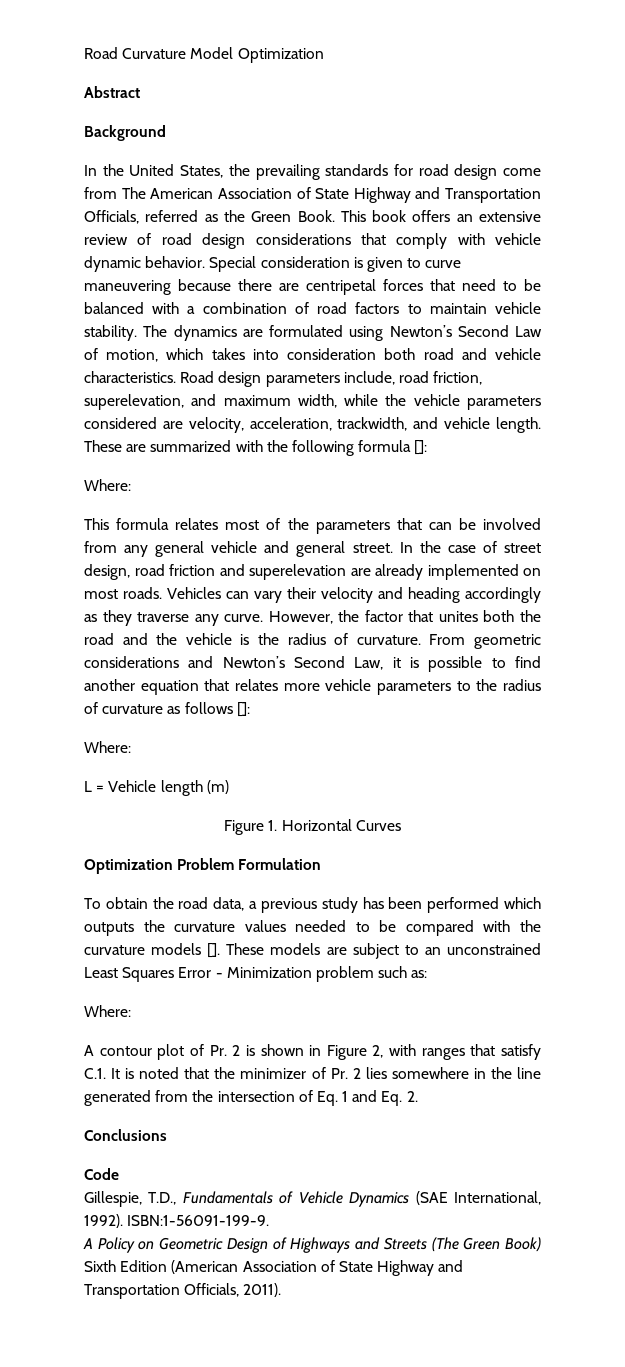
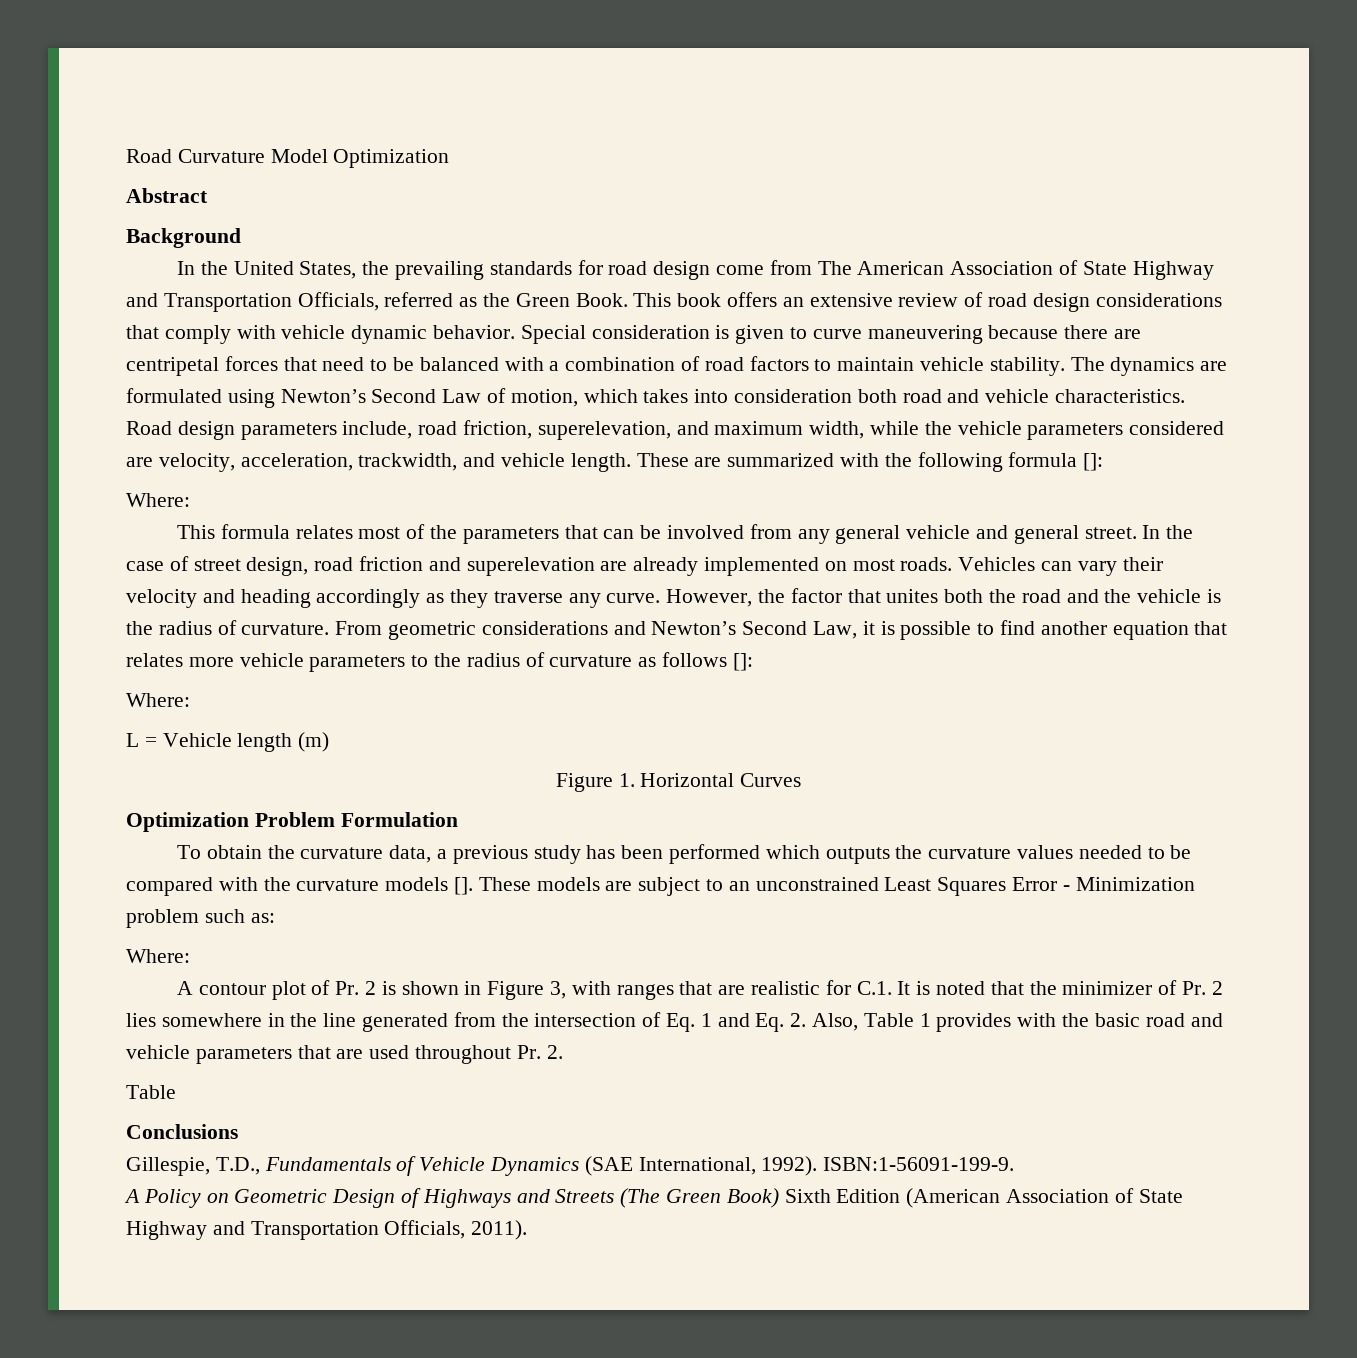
- To obtain the road data, a previous study has been performed which outputs the curvature values needed to be compared with the curvature models [].
+ To obtain the curvature data, a previous study has been performed which outputs the curvature values needed to be compared with the curvature models [].
- A contour plot of Pr. 2 is shown in Figure 2, with ranges that satisfy C.1. It is noted that the minimizer of Pr. 2 lies somewhere in the line generated from the intersection of Eq. 1 and Eq. 2.
+ A contour plot of Pr. 2 is shown in Figure 3, with ranges that are realistic for C.1. It is noted that the minimizer of Pr. 2 lies somewhere in the line generated from the intersection of Eq. 1 and Eq. 2. Also, Table 1 provides with the basic road and vehicle parameters that are used throughout Pr. 2.
+ Table
- Code

